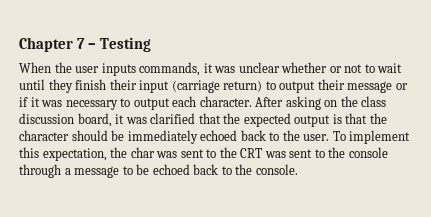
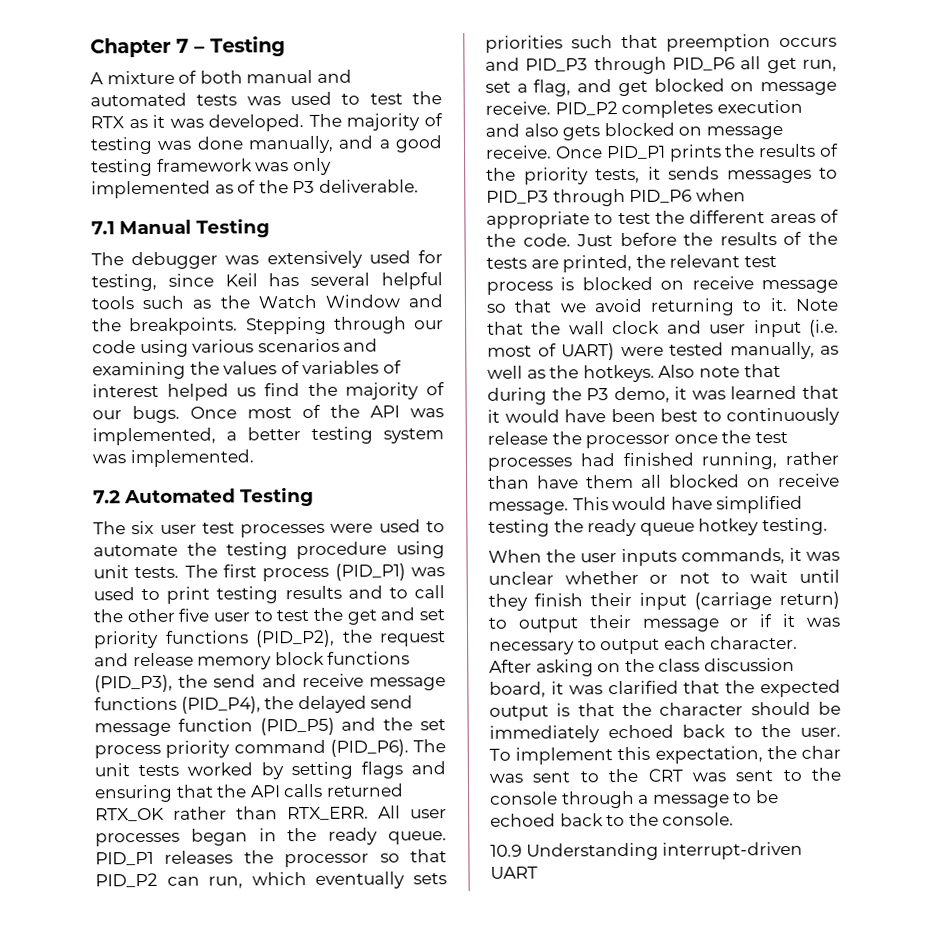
+ A mixture of both manual and automated tests was used to test the RTX as it was developed. The majority of testing was done manually, and a good testing framework was only implemented as of the P3 deliverable.
+ 7.1 Manual Testing
+ The debugger was extensively used for testing, since Keil has several helpful tools such as the Watch Window and the breakpoints. Stepping through our code using various scenarios and examining the values of variables of interest helped us find the majority of our bugs. Once most of the API was implemented, a better testing system was implemented.
+ 7.2 Automated Testing
+ The six user test processes were used to automate the testing procedure using unit tests. The first process (PID_P1) was used to print testing results and to call the other five user to test the get and set priority functions (PID_P2), the request and release memory block functions (PID_P3), the send and receive message functions (PID_P4), the delayed send message function (PID_P5) and the set process priority command (PID_P6). The unit tests worked by setting flags and ensuring that the API calls returned RTX_OK rather than RTX_ERR. All user processes began in the ready queue. PID_P1 releases the processor so that PID_P2 can run, which eventually sets priorities such that preemption occurs and PID_P3 through PID_P6 all get run, set a flag, and get blocked on message receive. PID_P2 completes execution and also gets blocked on message receive. Once PID_P1 prints the results of the priority tests, it sends messages to PID_P3 through PID_P6 when appropriate to test the different areas of the code. Just before the results of the tests are printed, the relevant test process is blocked on receive message so that we avoid returning to it. Note that the wall clock and user input (i.e. most of UART) were tested manually, as well as the hotkeys. Also note that during the P3 demo, it was learned that it would have been best to continuously release the processor once the test processes had finished running, rather than have them all blocked on receive message. This would have simplified testing the ready queue hotkey testing.
+ 10.9 Understanding interrupt-driven UART

